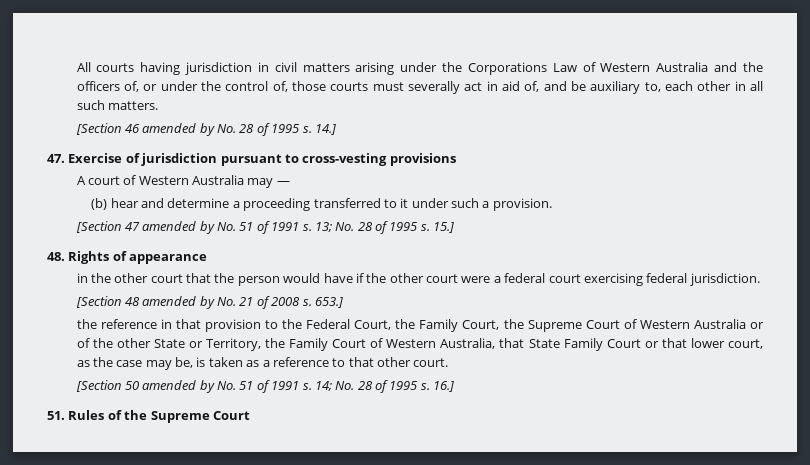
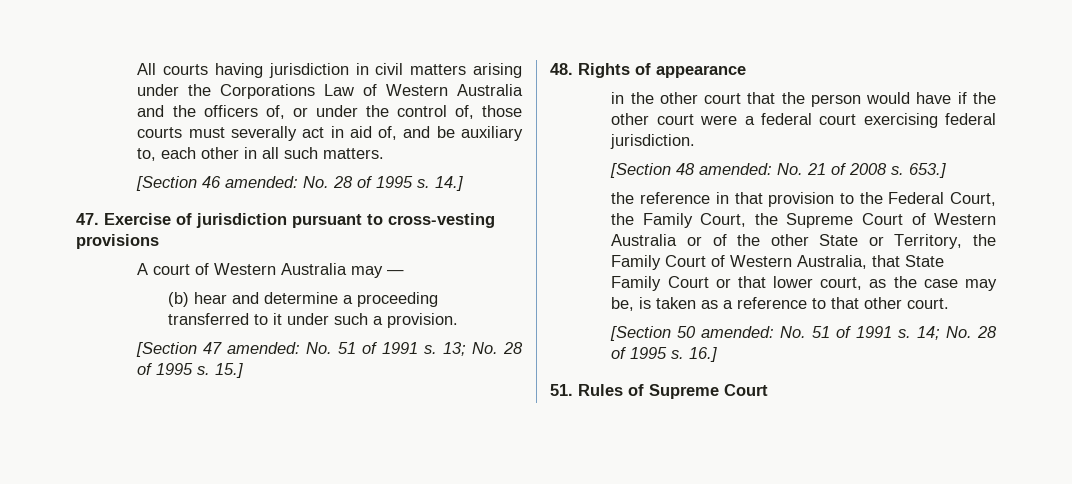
- [Section 46 amended by No. 28 of 1995 s.
+ [Section 46 amended: No. 28 of 1995 s.
- [Section 47 amended by No. 51 of 1991 s.
+ [Section 47 amended: No. 51 of 1991 s.
- [Section 48 amended by No. 21 of 2008 s.
+ [Section 48 amended: No. 21 of 2008 s.
- [Section 50 amended by No. 51 of 1991 s.
+ [Section 50 amended: No. 51 of 1991 s.
- 51. Rules of the Supreme Court
+ 51. Rules of Supreme Court

